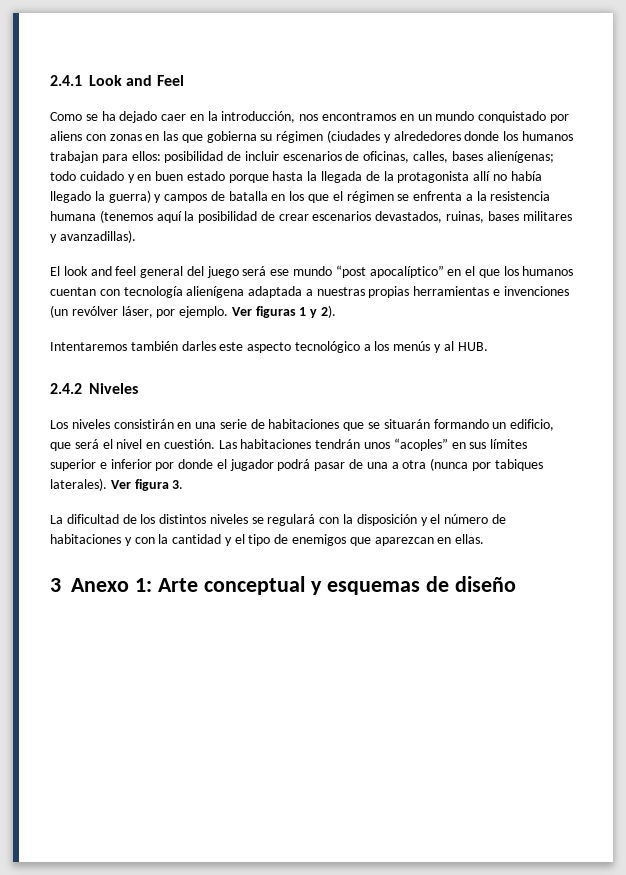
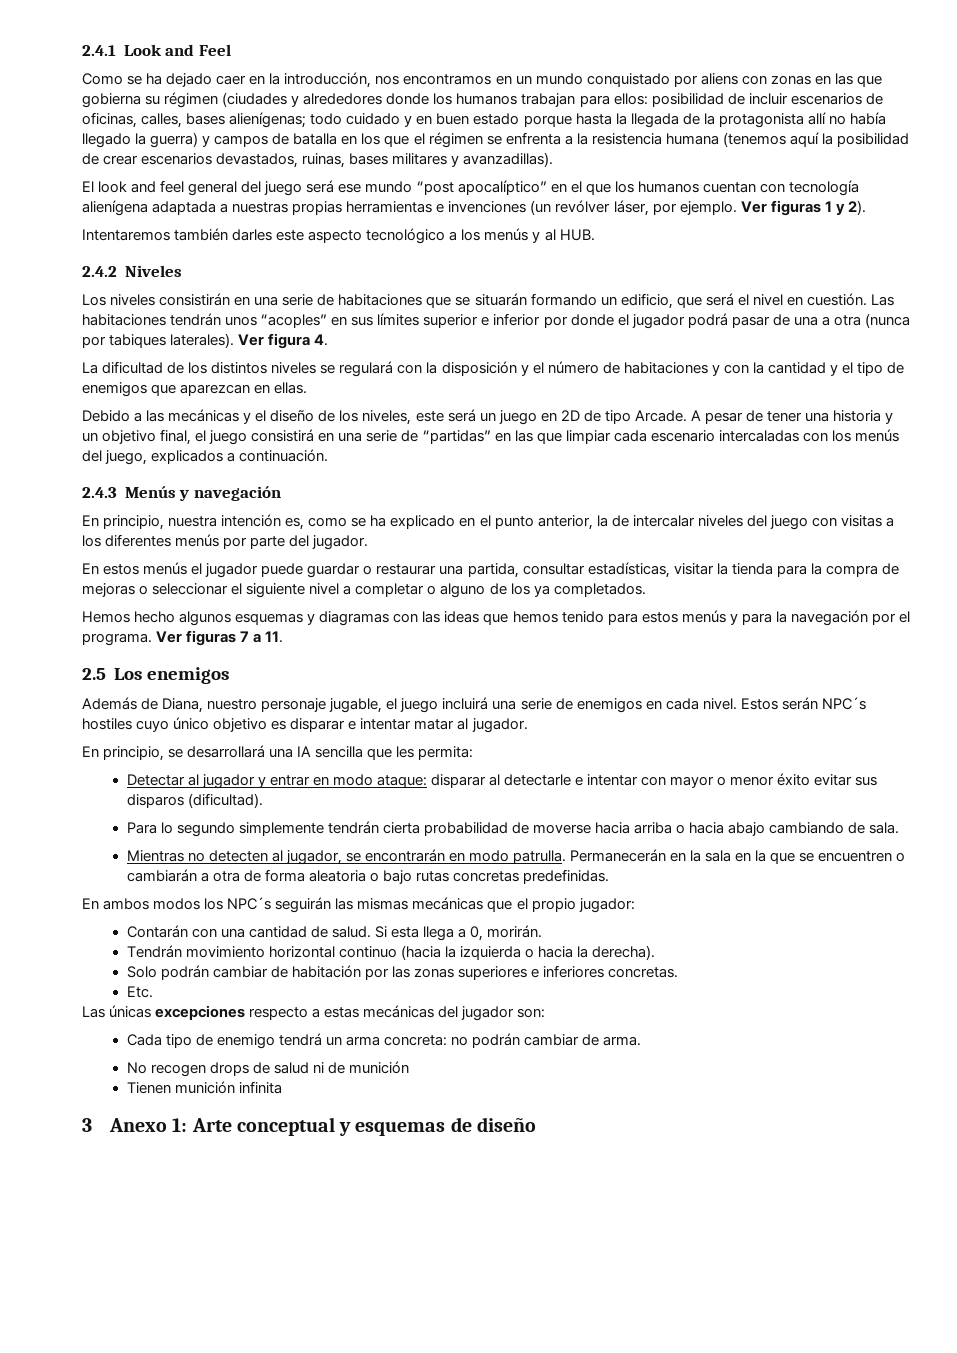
- Ver figura 3.
+ Ver figura 4.
+ Debido a las mecánicas y el diseño de los niveles, este será un juego en 2D de tipo Arcade. A pesar de tener una historia y un objetivo final, el juego consistirá en una serie de “partidas” en las que limpiar cada escenario intercaladas con los menús del juego, explicados a continuación.
+ 2.4.3 Menús y navegación
+ En principio, nuestra intención es, como se ha explicado en el punto anterior, la de intercalar niveles del juego con visitas a los diferentes menús por parte del jugador.
+ En estos menús el jugador puede guardar o restaurar una partida, consultar estadísticas, visitar la tienda para la compra de mejoras o seleccionar el siguiente nivel a completar o alguno de los ya completados.
+ Hemos hecho algunos esquemas y diagramas con las ideas que hemos tenido para estos menús y para la navegación por el programa. Ver figuras 7 a 11.
+ 2.5 Los enemigos
+ Además de Diana, nuestro personaje jugable, el juego incluirá una serie de enemigos en cada nivel. Estos serán NPC´s hostiles cuyo único objetivo es disparar e intentar matar al jugador.
+ En principio, se desarrollará una IA sencilla que les permita:
+ Detectar al jugador y entrar en modo ataque: disparar al detectarle e intentar con mayor o menor éxito evitar sus disparos (dificultad).
+ Para lo segundo simplemente tendrán cierta probabilidad de moverse hacia arriba o hacia abajo cambiando de sala.
+ Mientras no detecten al jugador, se encontrarán en modo patrulla. Permanecerán en la sala en la que se encuentren o cambiarán a otra de forma aleatoria o bajo rutas concretas predefinidas.
+ En ambos modos los NPC´s seguirán las mismas mecánicas que el propio jugador:
+ Contarán con una cantidad de salud. Si esta llega a 0, morirán.
+ Tendrán movimiento horizontal continuo (hacia la izquierda o hacia la derecha).
+ Solo podrán cambiar de habitación por las zonas superiores e inferiores concretas.
+ Etc.
+ Las únicas excepciones respecto a estas mecánicas del jugador son:
+ Cada tipo de enemigo tendrá un arma concreta: no podrán cambiar de arma.
+ No recogen drops de salud ni de munición
+ Tienen munición infinita

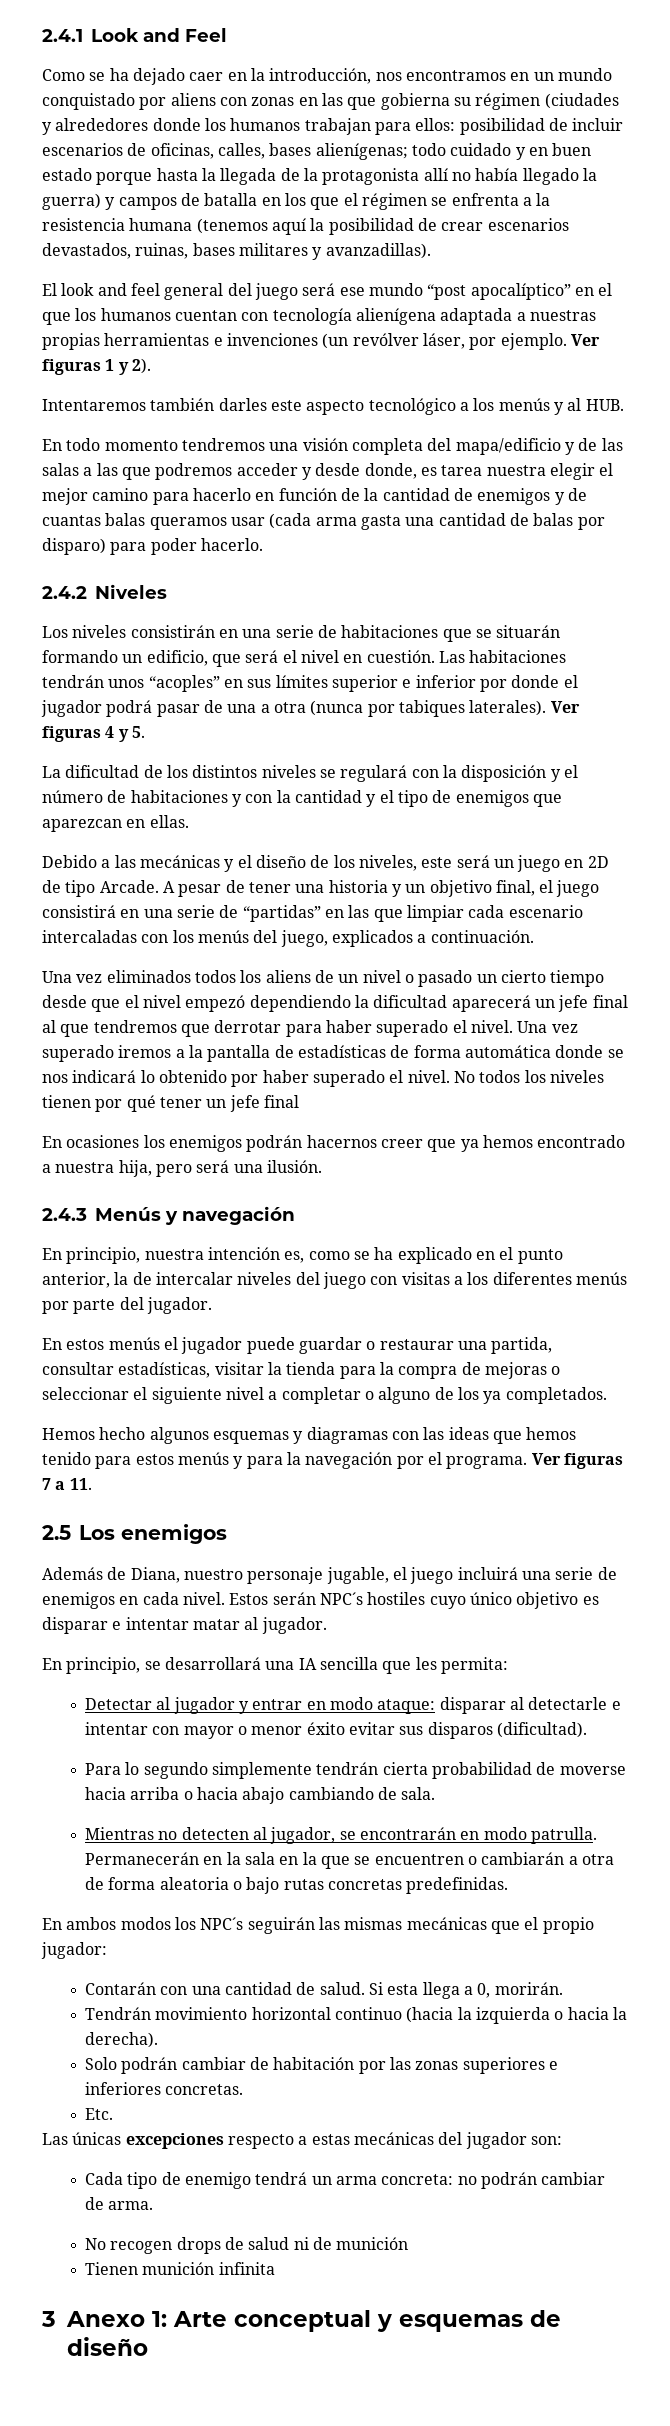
+ En todo momento tendremos una visión completa del mapa/edificio y de las salas a las que podremos acceder y desde donde, es tarea nuestra elegir el mejor camino para hacerlo en función de la cantidad de enemigos y de cuantas balas queramos usar (cada arma gasta una cantidad de balas por disparo) para poder hacerlo.
- Ver figura 4.
+ Ver figuras 4 y 5.
+ Una vez eliminados todos los aliens de un nivel o pasado un cierto tiempo desde que el nivel empezó dependiendo la dificultad aparecerá un jefe final al que tendremos que derrotar para haber superado el nivel. Una vez superado iremos a la pantalla de estadísticas de forma automática donde se nos indicará lo obtenido por haber superado el nivel. No todos los niveles tienen por qué tener un jefe final
+ En ocasiones los enemigos podrán hacernos creer que ya hemos encontrado a nuestra hija, pero será una ilusión.

